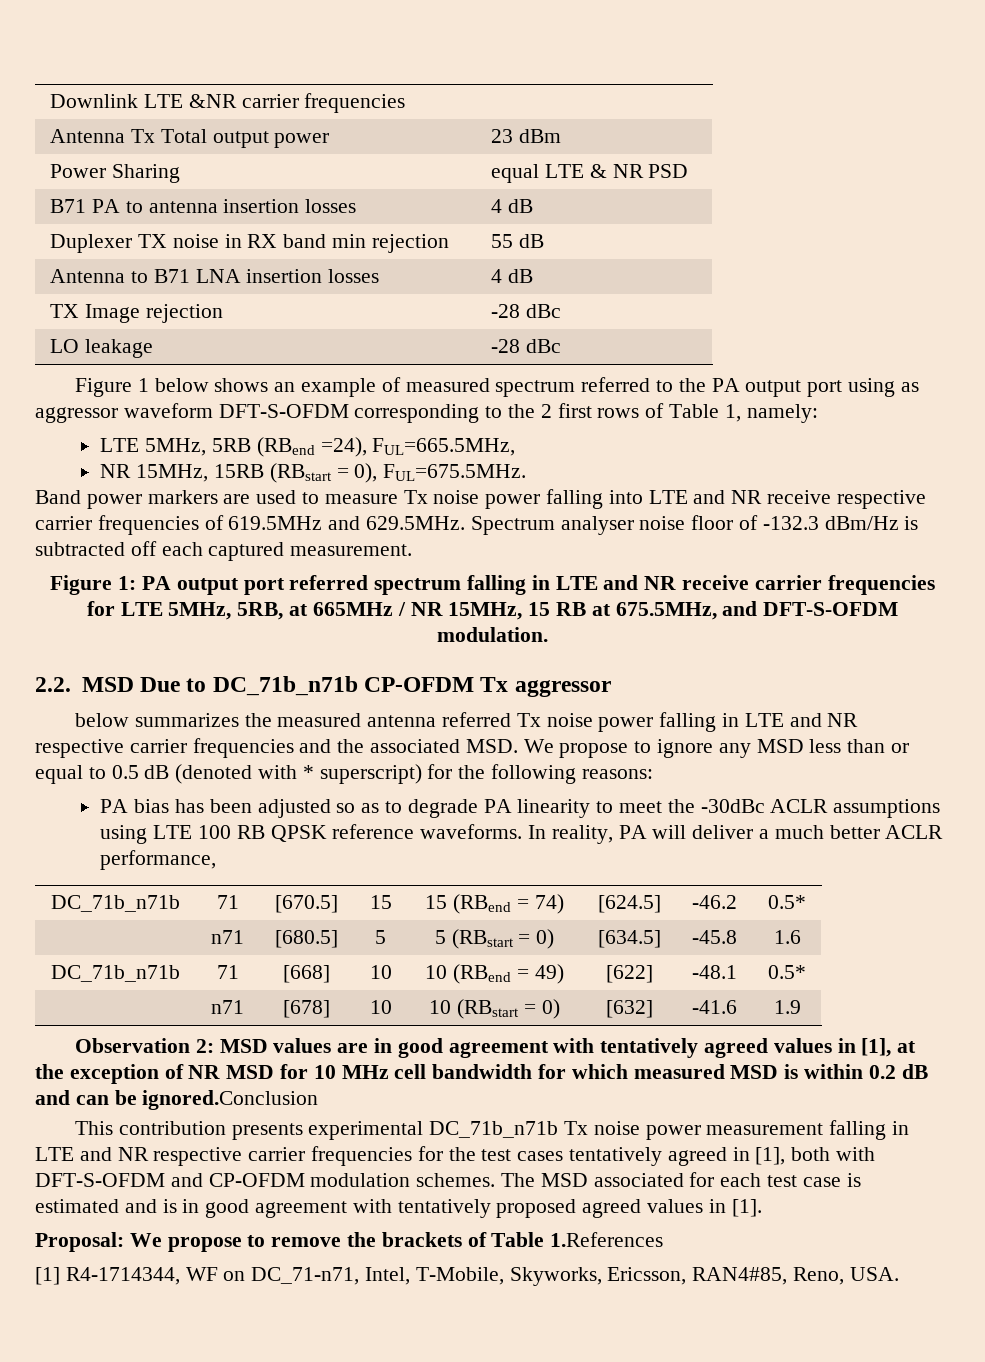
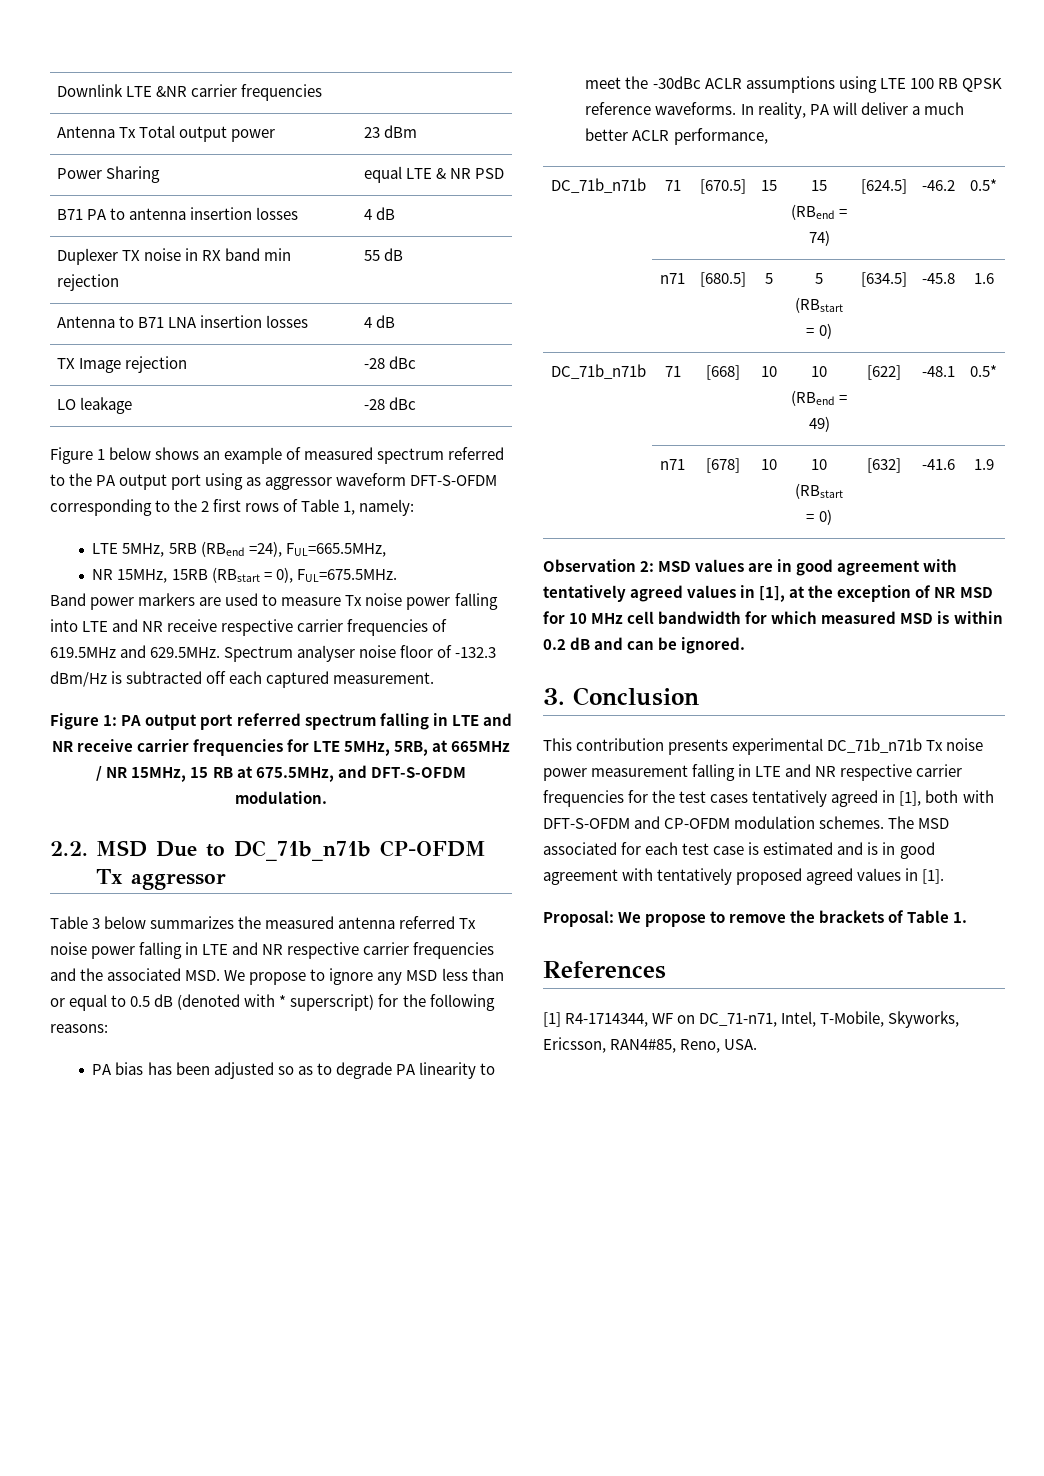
- below summarizes the measured antenna referred Tx noise power falling in LTE and NR respective carrier frequencies and the associated MSD. We propose to ignore any MSD less than or equal to 0.5 dB (denoted with * superscript) for the following reasons:
+ Table 3 below summarizes the measured antenna referred Tx noise power falling in LTE and NR respective carrier frequencies and the associated MSD. We propose to ignore any MSD less than or equal to 0.5 dB (denoted with * superscript) for the following reasons:
- Observation 2: MSD values are in good agreement with tentatively agreed values in [1], at the exception of NR MSD for 10 MHz cell bandwidth for which measured MSD is within 0.2 dB and can be ignored.Conclusion
+ Observation 2: MSD values are in good agreement with tentatively agreed values in [1], at the exception of NR MSD for 10 MHz cell bandwidth for which measured MSD is within 0.2 dB and can be ignored.
+ 3. Conclusion
- Proposal: We propose to remove the brackets of Table 1.References
+ Proposal: We propose to remove the brackets of Table 1.
+ References

